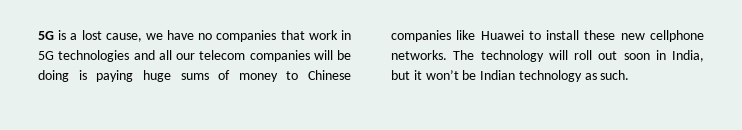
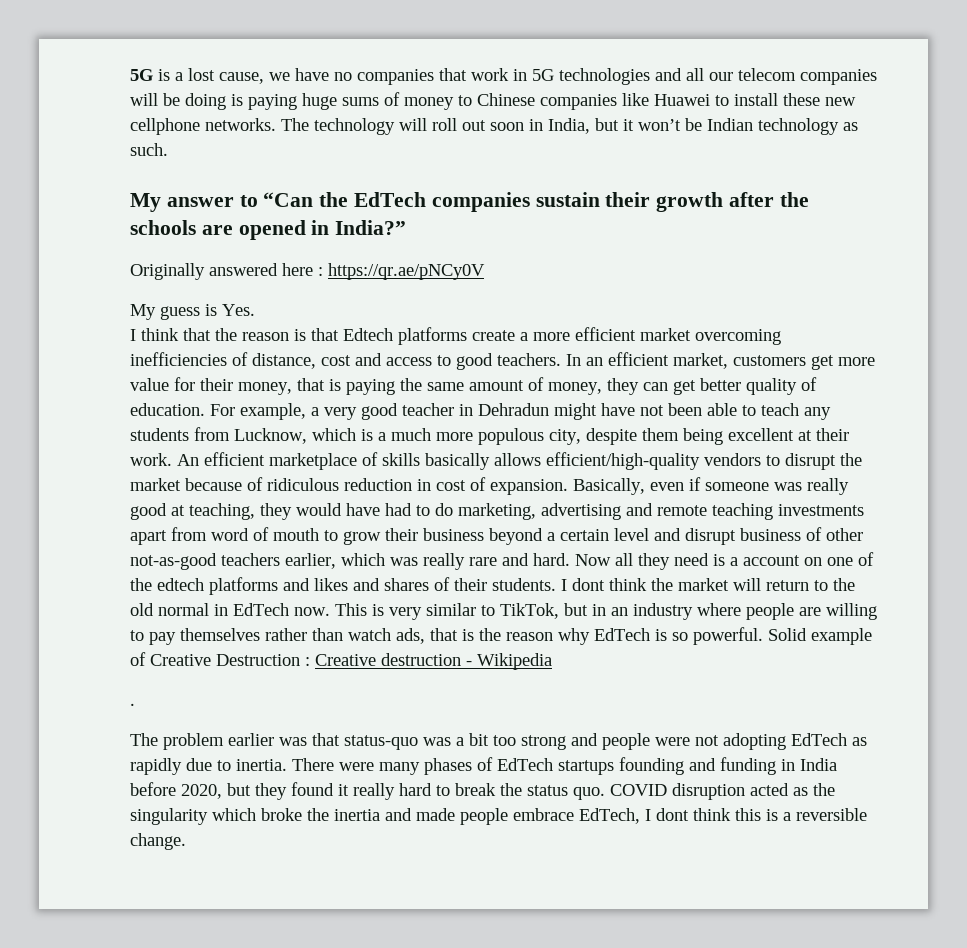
+ My answer to “Can the EdTech companies sustain their growth after the schools are opened in India?”
+ Originally answered here : https://qr.ae/pNCy0V
+ My guess is Yes.
+ I think that the reason is that Edtech platforms create a more efficient market overcoming inefficiencies of distance, cost and access to good teachers. In an efficient market, customers get more value for their money, that is paying the same amount of money, they can get better quality of education. For example, a very good teacher in Dehradun might have not been able to teach any students from Lucknow, which is a much more populous city, despite them being excellent at their work. An efficient marketplace of skills basically allows efficient/high-quality vendors to disrupt the market because of ridiculous reduction in cost of expansion. Basically, even if someone was really good at teaching, they would have had to do marketing, advertising and remote teaching investments apart from word of mouth to grow their business beyond a certain level and disrupt business of other not-as-good teachers earlier, which was really rare and hard. Now all they need is a account on one of the edtech platforms and likes and shares of their students. I dont think the market will return to the old normal in EdTech now. This is very similar to TikTok, but in an industry where people are willing to pay themselves rather than watch ads, that is the reason why EdTech is so powerful. Solid example of Creative Destruction : Creative destruction - Wikipedia
+ .
+ The problem earlier was that status-quo was a bit too strong and people were not adopting EdTech as rapidly due to inertia. There were many phases of EdTech startups founding and funding in India before 2020, but they found it really hard to break the status quo. COVID disruption acted as the singularity which broke the inertia and made people embrace EdTech, I dont think this is a reversible change.

